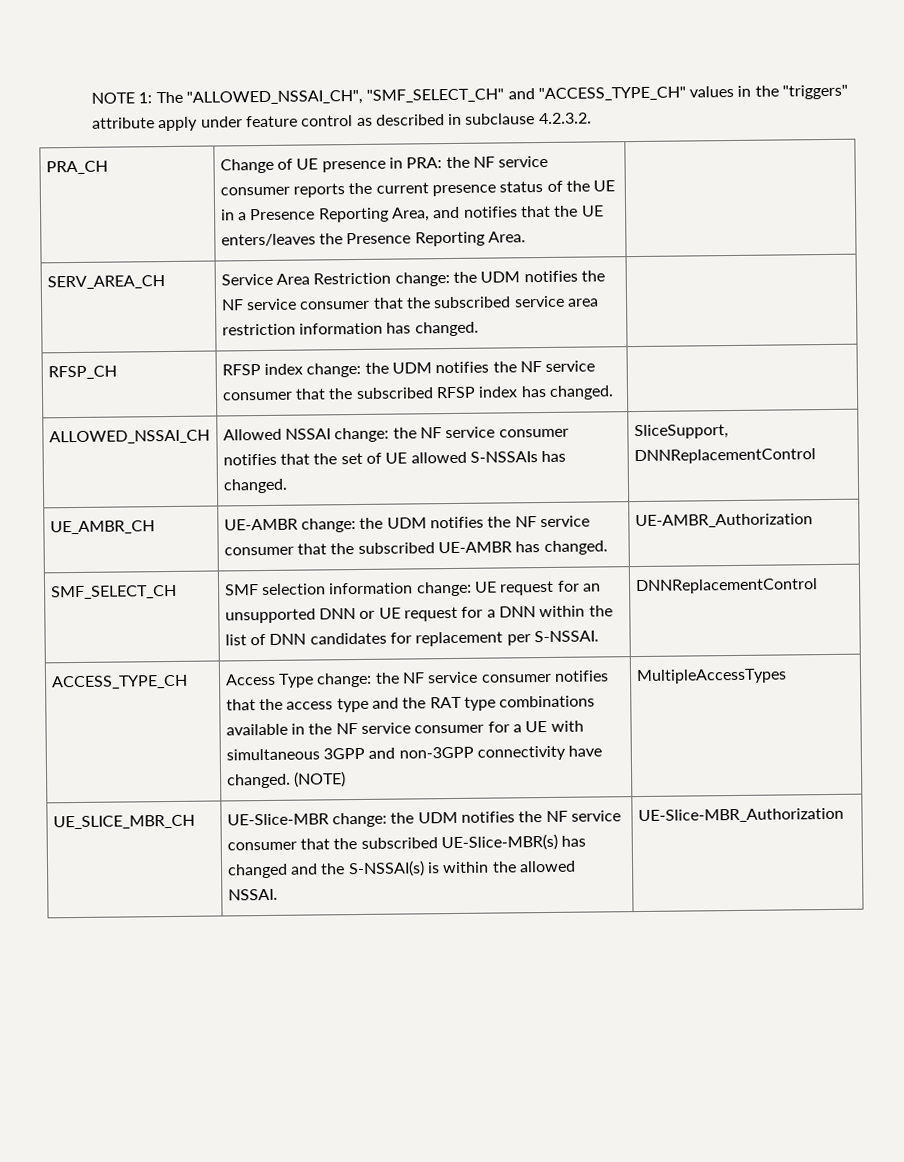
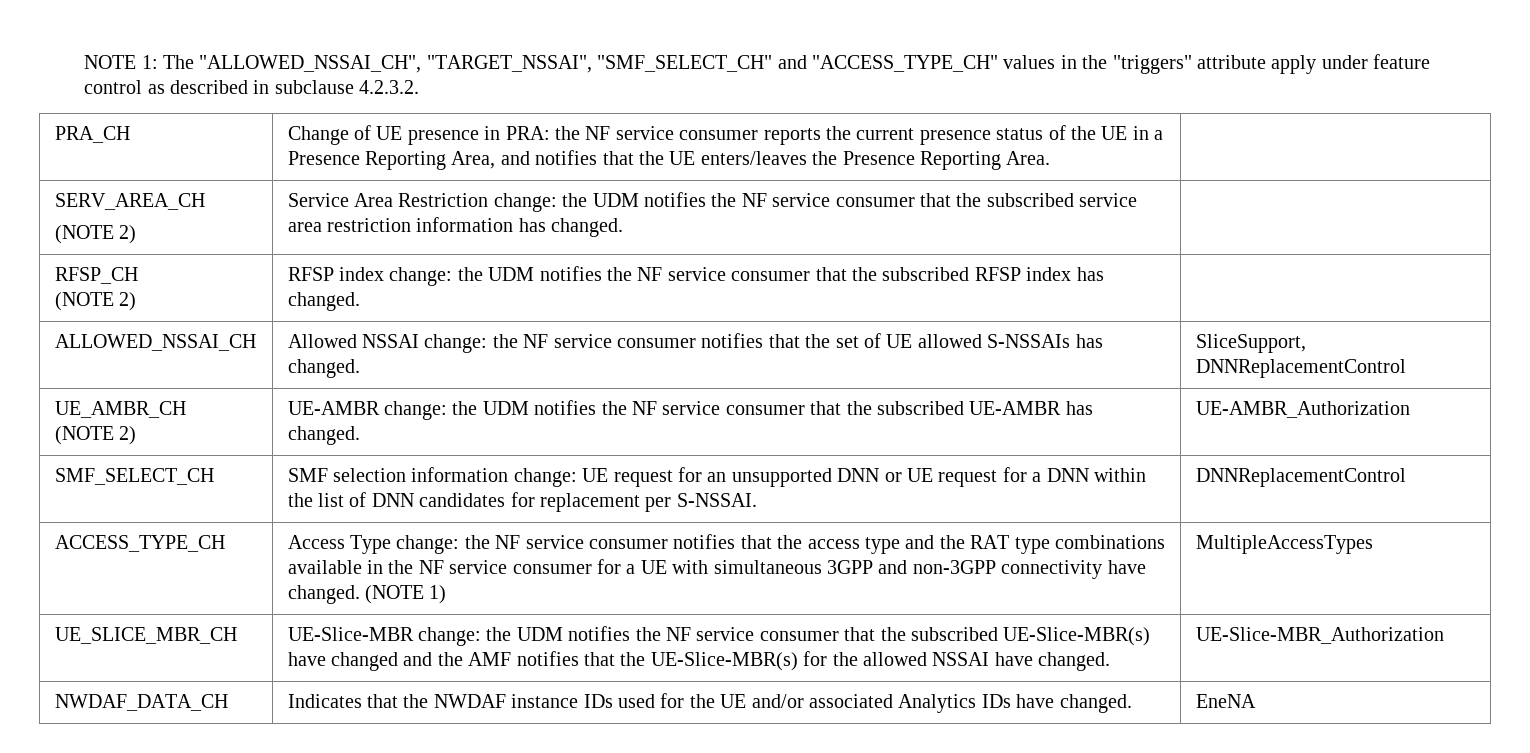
- NOTE 1: The "ALLOWED_NSSAI_CH", "SMF_SELECT_CH" and "ACCESS_TYPE_CH" values in the "triggers" attribute apply under feature control as described in subclause 4.2.3.2.
+ NOTE 1: The "ALLOWED_NSSAI_CH", "TARGET_NSSAI", "SMF_SELECT_CH" and "ACCESS_TYPE_CH" values in the "triggers" attribute apply under feature control as described in subclause 4.2.3.2.
- SERV_AREA_CH | Service Area Restriction change: the UDM notifies the NF service consumer that the subscribed service area restriction information has changed. |
+ SERV_AREA_CH
+ (NOTE 2) | Service Area Restriction change: the UDM notifies the NF service consumer that the subscribed service area restriction information has changed. |
- RFSP_CH | RFSP index change: the UDM notifies the NF service consumer that the subscribed RFSP index has changed. |
+ RFSP_CH
+ (NOTE 2) | RFSP index change: the UDM notifies the NF service consumer that the subscribed RFSP index has changed. |
- UE_AMBR_CH | UE-AMBR change: the UDM notifies the NF service consumer that the subscribed UE-AMBR has changed. | UE-AMBR_Authorization
+ UE_AMBR_CH
+ (NOTE 2) | UE-AMBR change: the UDM notifies the NF service consumer that the subscribed UE-AMBR has changed. | UE-AMBR_Authorization
- ACCESS_TYPE_CH | Access Type change: the NF service consumer notifies that the access type and the RAT type combinations available in the NF service consumer for a UE with simultaneous 3GPP and non-3GPP connectivity have changed. (NOTE) | MultipleAccessTypes
+ ACCESS_TYPE_CH | Access Type change: the NF service consumer notifies that the access type and the RAT type combinations available in the NF service consumer for a UE with simultaneous 3GPP and non-3GPP connectivity have changed. (NOTE 1) | MultipleAccessTypes
- UE_SLICE_MBR_CH | UE-Slice-MBR change: the UDM notifies the NF service consumer that the subscribed UE-Slice-MBR(s) has changed and the S-NSSAI(s) is within the allowed NSSAI. | UE-Slice-MBR_Authorization
+ UE_SLICE_MBR_CH | UE-Slice-MBR change: the UDM notifies the NF service consumer that the subscribed UE-Slice-MBR(s) have changed and the AMF notifies that the UE-Slice-MBR(s) for the allowed NSSAI have changed. | UE-Slice-MBR_Authorization
+ NWDAF_DATA_CH | Indicates that the NWDAF instance IDs used for the UE and/or associated Analytics IDs have changed. | EneNA

